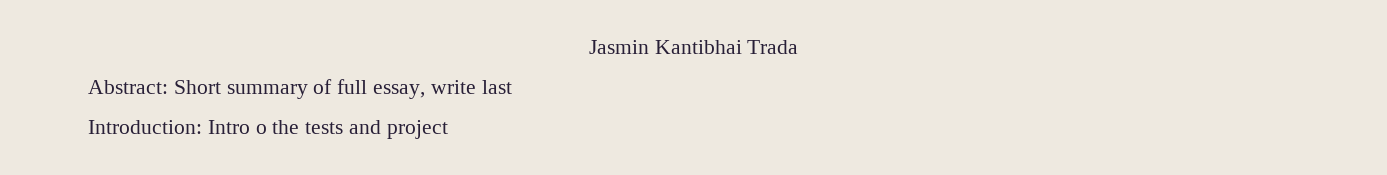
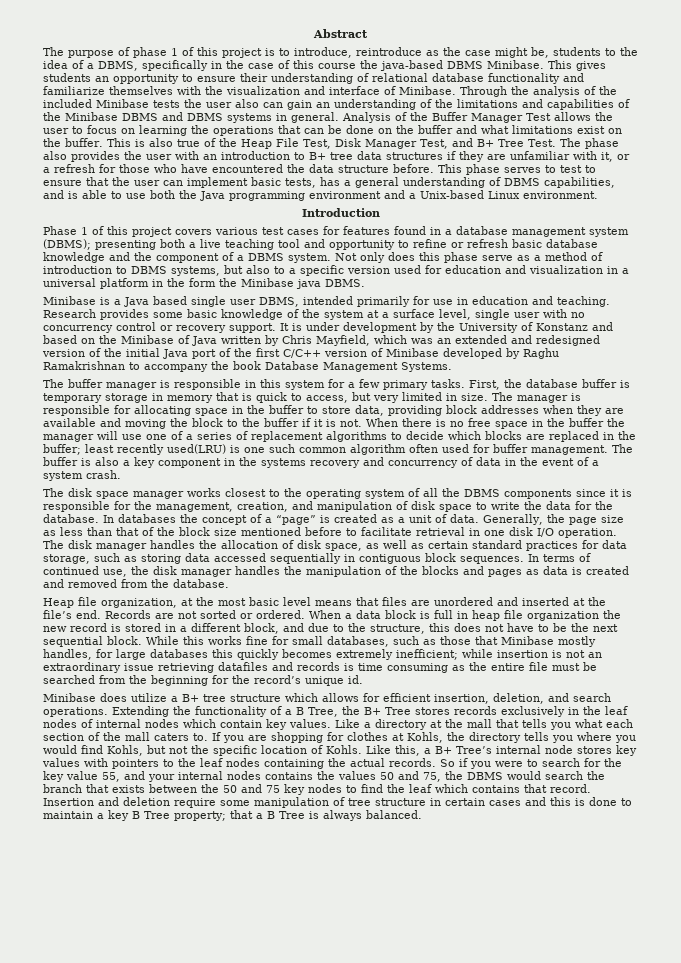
- Jasmin Kantibhai Trada
- Abstract: Short summary of full essay, write last
- Introduction: Intro o the tests and project
+ Abstract
+ The purpose of phase 1 of this project is to introduce, reintroduce as the case might be, students to the idea of a DBMS, specifically in the case of this course the java-based DBMS Minibase. This gives students an opportunity to ensure their understanding of relational database functionality and familiarize themselves with the visualization and interface of Minibase. Through the analysis of the included Minibase tests the user also can gain an understanding of the limitations and capabilities of the Minibase DBMS and DBMS systems in general. Analysis of the Buffer Manager Test allows the user to focus on learning the operations that can be done on the buffer and what limitations exist on the buffer. This is also true of the Heap File Test, Disk Manager Test, and B+ Tree Test. The phase also provides the user with an introduction to B+ tree data structures if they are unfamiliar with it, or a refresh for those who have encountered the data structure before. This phase serves to test to ensure that the user can implement basic tests, has a general understanding of DBMS capabilities, and is able to use both the Java programming environment and a Unix-based Linux environment.
+ Introduction
+ Phase 1 of this project covers various test cases for features found in a database management system (DBMS); presenting both a live teaching tool and opportunity to refine or refresh basic database knowledge and the component of a DBMS system. Not only does this phase serve as a method of introduction to DBMS systems, but also to a specific version used for education and visualization in a universal platform in the form the Minibase java DBMS.
+ Minibase is a Java based single user DBMS, intended primarily for use in education and teaching. Research provides some basic knowledge of the system at a surface level, single user with no concurrency control or recovery support. It is under development by the University of Konstanz and based on the Minibase of Java written by Chris Mayfield, which was an extended and redesigned version of the initial Java port of the first C/C++ version of Minibase developed by Raghu Ramakrishnan to accompany the book Database Management Systems.
+ The buffer manager is responsible in this system for a few primary tasks. First, the database buffer is temporary storage in memory that is quick to access, but very limited in size. The manager is responsible for allocating space in the buffer to store data, providing block addresses when they are available and moving the block to the buffer if it is not. When there is no free space in the buffer the manager will use one of a series of replacement algorithms to decide which blocks are replaced in the buffer; least recently used(LRU) is one such common algorithm often used for buffer management. The buffer is also a key component in the systems recovery and concurrency of data in the event of a system crash.
+ The disk space manager works closest to the operating system of all the DBMS components since it is responsible for the management, creation, and manipulation of disk space to write the data for the database. In databases the concept of a “page” is created as a unit of data. Generally, the page size as less than that of the block size mentioned before to facilitate retrieval in one disk I/O operation. The disk manager handles the allocation of disk space, as well as certain standard practices for data storage, such as storing data accessed sequentially in contiguous block sequences. In terms of continued use, the disk manager handles the manipulation of the blocks and pages as data is created and removed from the database.
+ Heap file organization, at the most basic level means that files are unordered and inserted at the file’s end. Records are not sorted or ordered. When a data block is full in heap file organization the new record is stored in a different block, and due to the structure, this does not have to be the next sequential block. While this works fine for small databases, such as those that Minibase mostly handles, for large databases this quickly becomes extremely inefficient; while insertion is not an extraordinary issue retrieving datafiles and records is time consuming as the entire file must be searched from the beginning for the record’s unique id.
+ Minibase does utilize a B+ tree structure which allows for efficient insertion, deletion, and search operations. Extending the functionality of a B Tree, the B+ Tree stores records exclusively in the leaf nodes of internal nodes which contain key values. Like a directory at the mall that tells you what each section of the mall caters to. If you are shopping for clothes at Kohls, the directory tells you where you would find Kohls, but not the specific location of Kohls. Like this, a B+ Tree’s internal node stores key values with pointers to the leaf nodes containing the actual records. So if you were to search for the key value 55, and your internal nodes contains the values 50 and 75, the DBMS would search the branch that exists between the 50 and 75 key nodes to find the leaf which contains that record. Insertion and deletion require some manipulation of tree structure in certain cases and this is done to maintain a key B Tree property; that a B Tree is always balanced.

